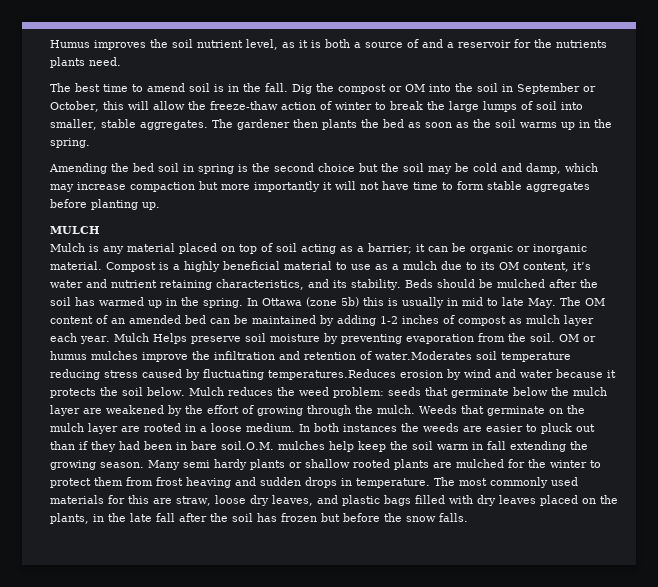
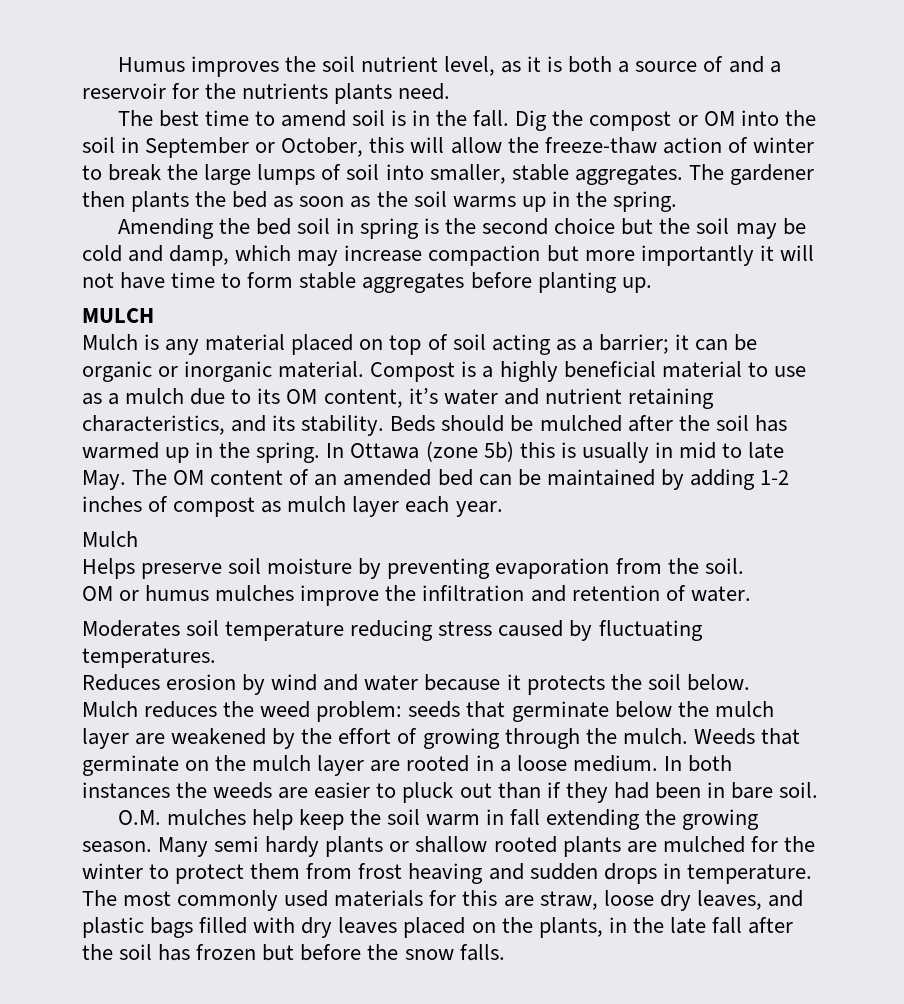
- In Ottawa (zone 5b) this is usually in mid to late May. The OM content of an amended bed can be maintained by adding 1-2 inches of compost as mulch layer each year. Mulch Helps preserve soil moisture by preventing evaporation from the soil. OM or humus mulches improve the infiltration and retention of water.Moderates soil temperature reducing stress caused by fluctuating temperatures.Reduces erosion by wind and water because it protects the soil below. Mulch reduces the weed problem:
+ In Ottawa (zone 5b) this is usually in mid to late May. The OM content of an amended bed can be maintained by adding 1-2 inches of compost as mulch layer each year.
+ Mulch
+ Helps preserve soil moisture by preventing evaporation from the soil.
+ OM or humus mulches improve the infiltration and retention of water.
+ Moderates soil temperature reducing stress caused by fluctuating temperatures.
+ Reduces erosion by wind and water because it protects the soil below.
+ Mulch reduces the weed problem:
- In both instances the weeds are easier to pluck out than if they had been in bare soil.O.M. mulches help keep the soil warm in fall extending the growing season.
+ In both instances the weeds are easier to pluck out than if they had been in bare soil.
+ O.M. mulches help keep the soil warm in fall extending the growing season.

